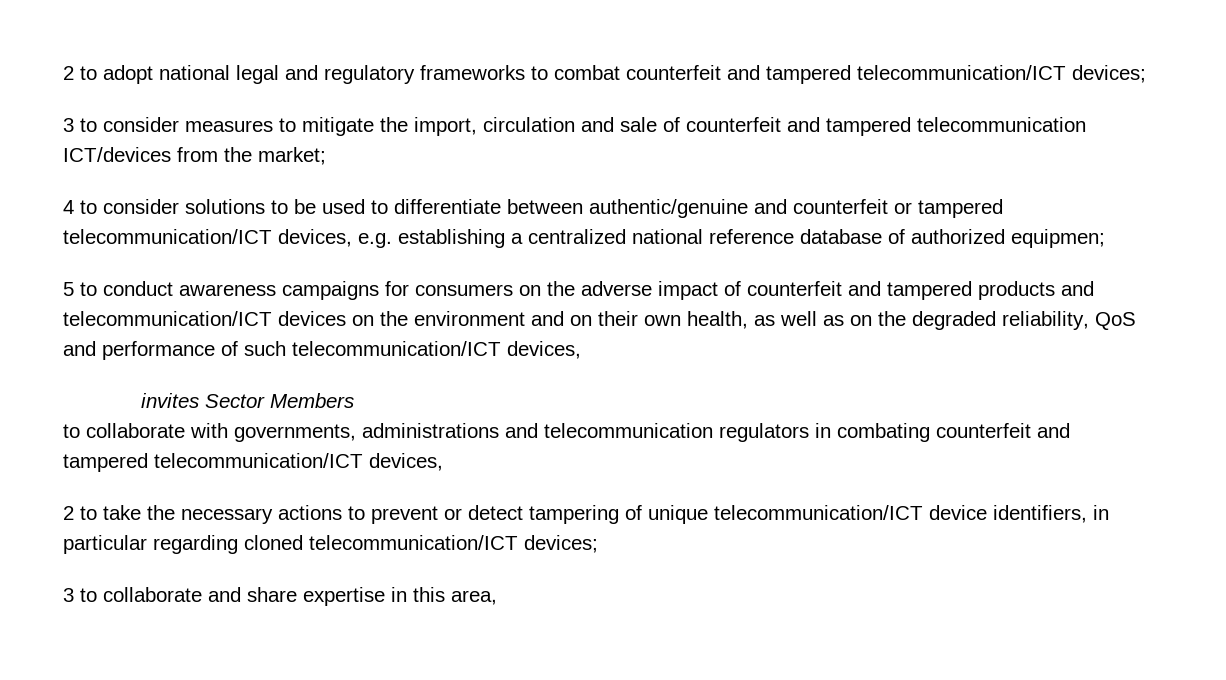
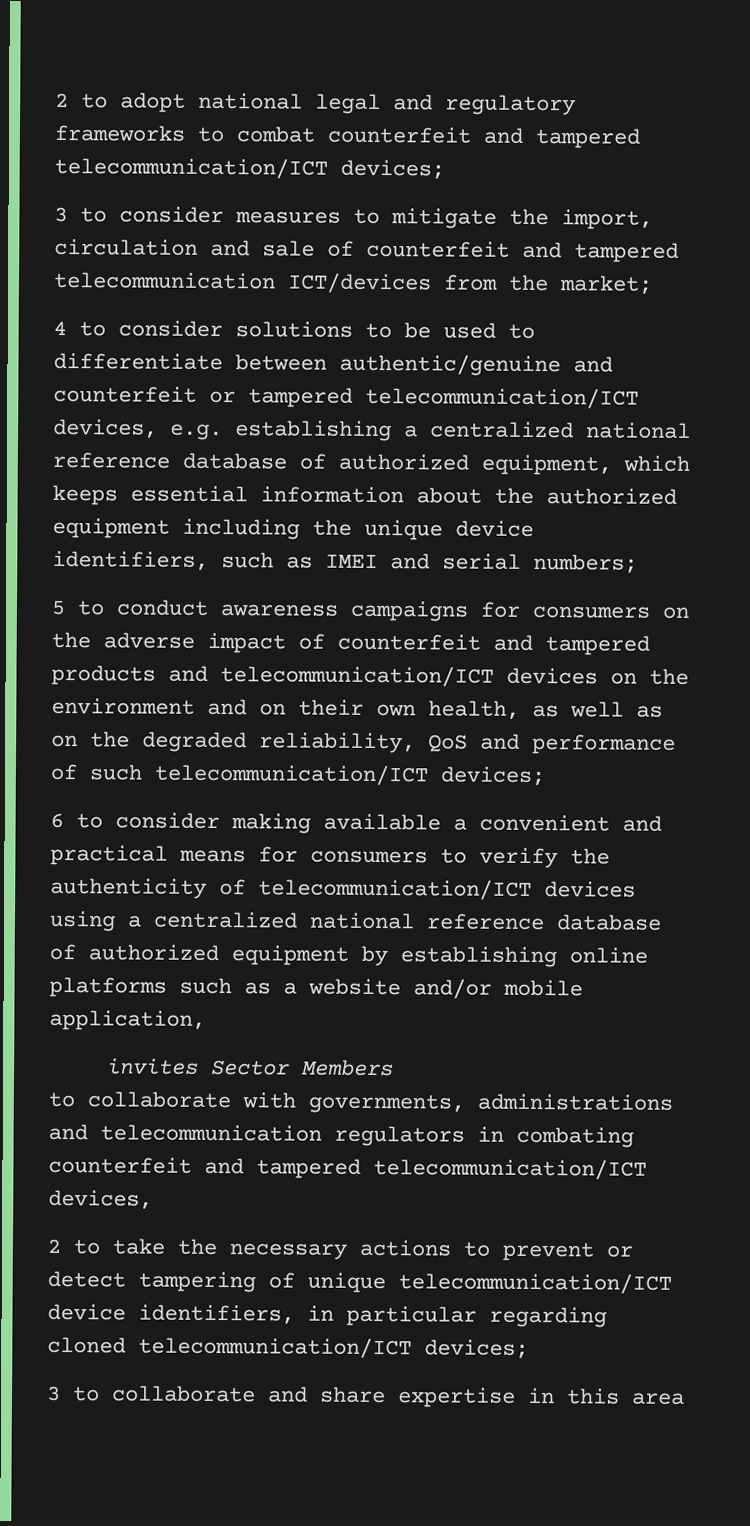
- 4 to consider solutions to be used to differentiate between authentic/genuine and counterfeit or tampered telecommunication/ICT devices, e.g. establishing a centralized national reference database of authorized equipmen;
+ 4 to consider solutions to be used to differentiate between authentic/genuine and counterfeit or tampered telecommunication/ICT devices, e.g. establishing a centralized national reference database of authorized equipment, which keeps essential information about the authorized equipment including the unique device identifiers, such as IMEI and serial numbers;
- 5 to conduct awareness campaigns for consumers on the adverse impact of counterfeit and tampered products and telecommunication/ICT devices on the environment and on their own health, as well as on the degraded reliability, QoS and performance of such telecommunication/ICT devices,
+ 5 to conduct awareness campaigns for consumers on the adverse impact of counterfeit and tampered products and telecommunication/ICT devices on the environment and on their own health, as well as on the degraded reliability, QoS and performance of such telecommunication/ICT devices;
+ 6 to consider making available a convenient and practical means for consumers to verify the authenticity of telecommunication/ICT devices using a centralized national reference database of authorized equipment by establishing online platforms such as a website and/or mobile application,
- 3 to collaborate and share expertise in this area,
+ 3 to collaborate and share expertise in this area

